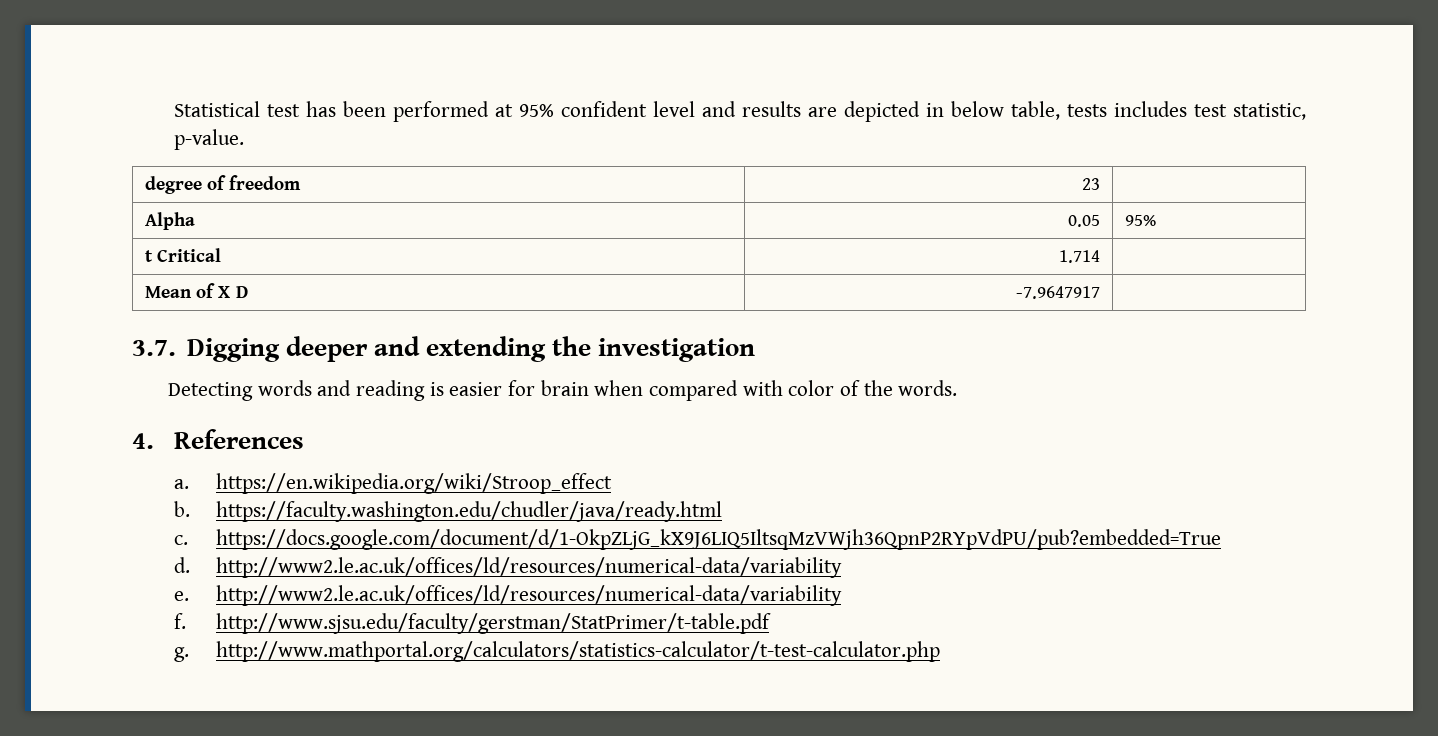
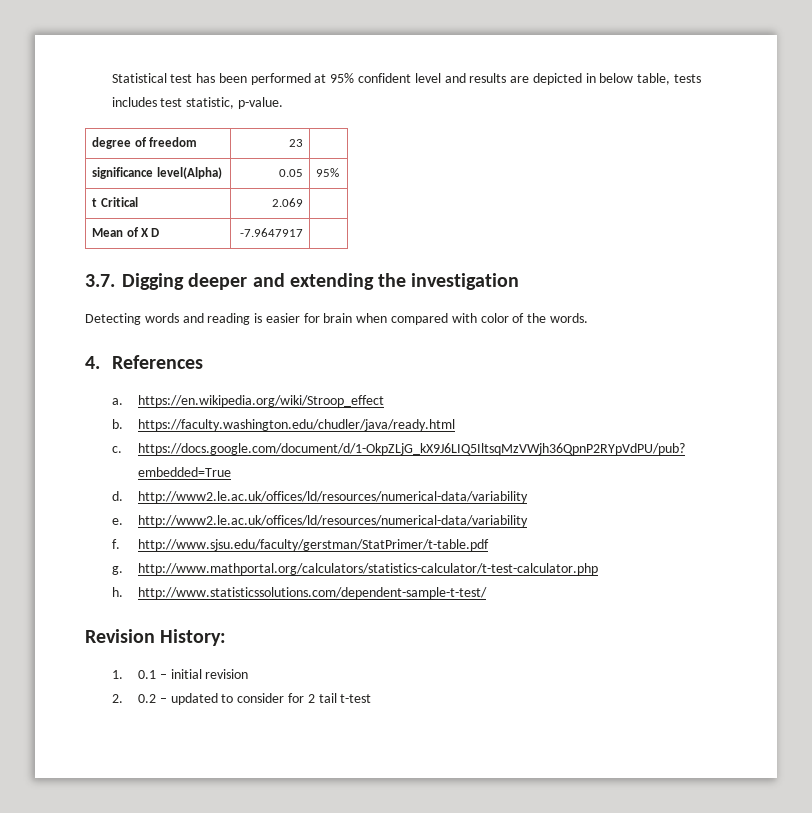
- Alpha | 0.05 | 95%
+ significance level(Alpha) | 0.05 | 95%
- t Critical | 1.714 |
+ t Critical | 2.069 |
+ h. http://www.statisticssolutions.com/dependent-sample-t-test/
+ Revision History:
+ 1. 0.1 – initial revision
+ 2. 0.2 – updated to consider for 2 tail t-test

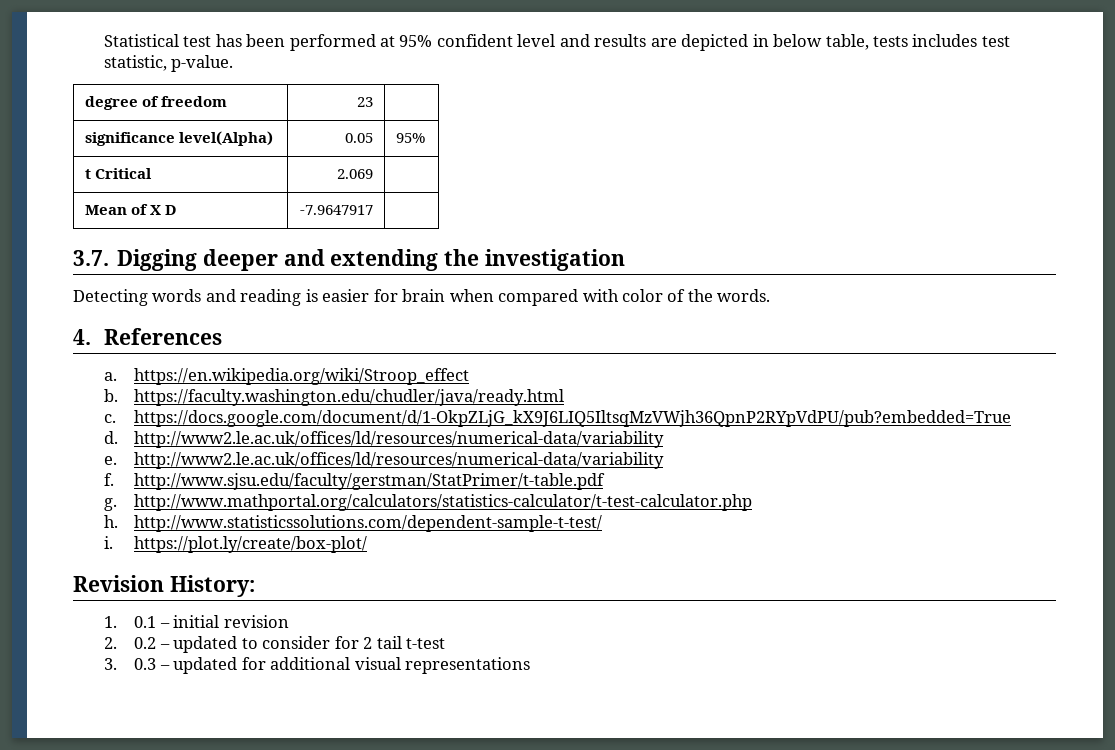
+ i. https://plot.ly/create/box-plot/
+ 3. 0.3 – updated for additional visual representations

